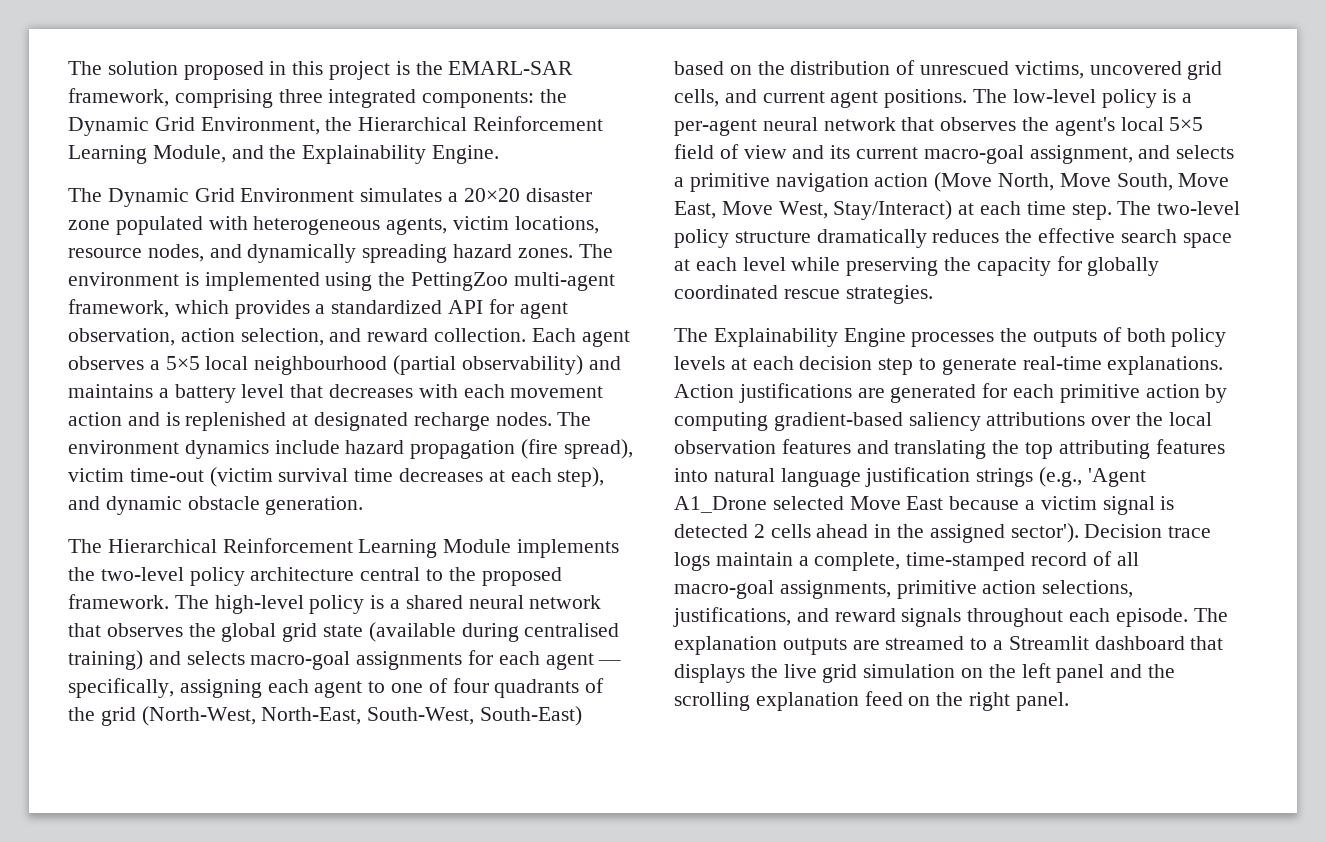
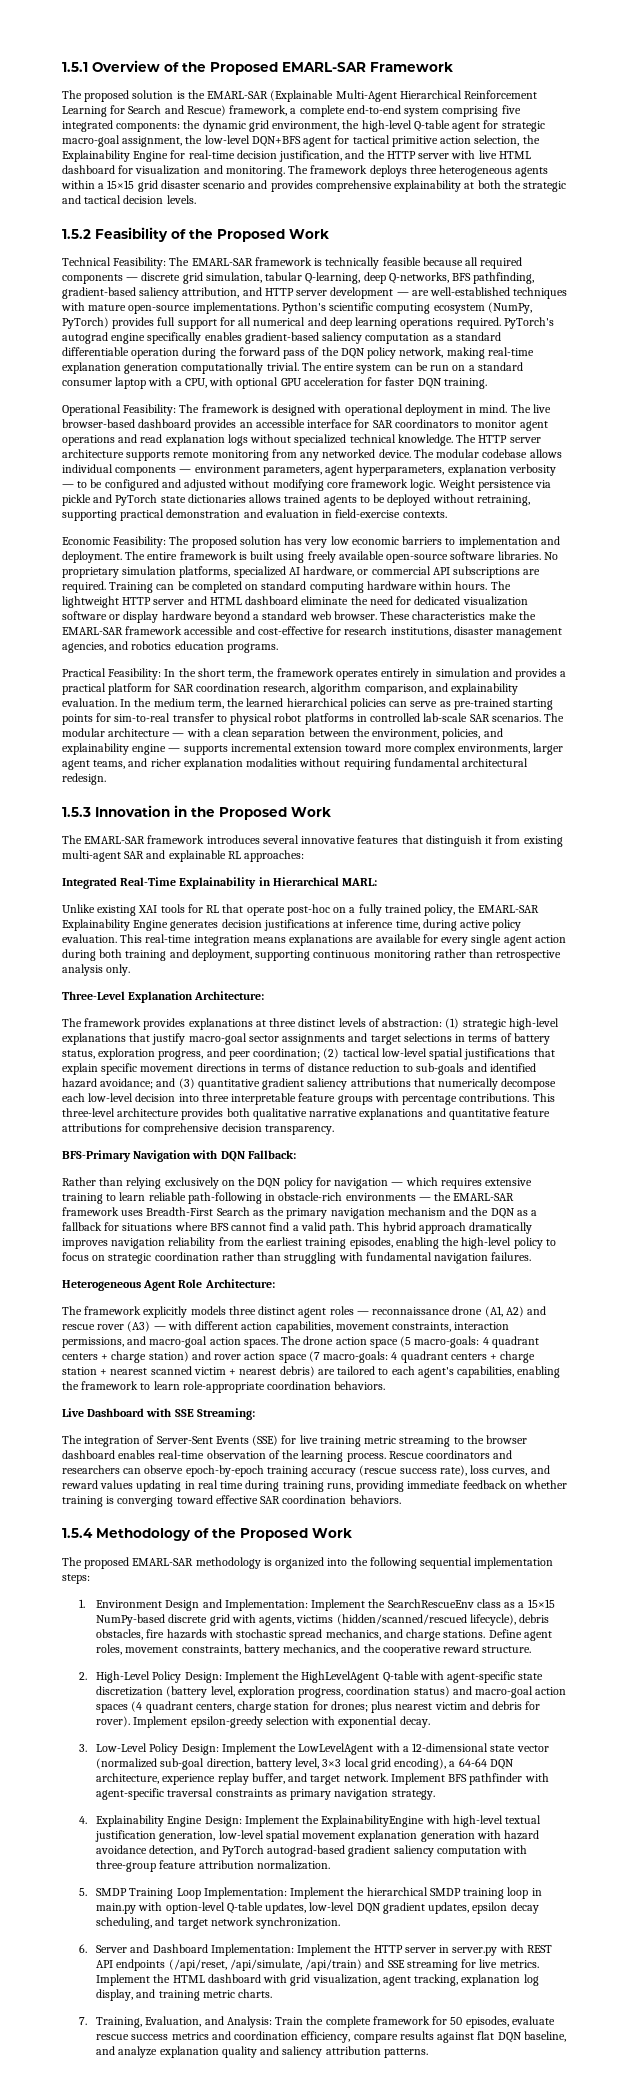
- The solution proposed in this project is the EMARL-SAR framework, comprising three integrated components: the Dynamic Grid Environment, the Hierarchical Reinforcement Learning Module, and the Explainability Engine.
- The Dynamic Grid Environment simulates a 20×20 disaster zone populated with heterogeneous agents, victim locations, resource nodes, and dynamically spreading hazard zones. The environment is implemented using the PettingZoo multi-agent framework, which provides a standardized API for agent observation, action selection, and reward collection. Each agent observes a 5×5 local neighbourhood (partial observability) and maintains a battery level that decreases with each movement action and is replenished at designated recharge nodes. The environment dynamics include hazard propagation (fire spread), victim time-out (victim survival time decreases at each step), and dynamic obstacle generation.
- The Hierarchical Reinforcement Learning Module implements the two-level policy architecture central to the proposed framework. The high-level policy is a shared neural network that observes the global grid state (available during centralised training) and selects macro-goal assignments for each agent — specifically, assigning each agent to one of four quadrants of the grid (North-West, North-East, South-West, South-East) based on the distribution of unrescued victims, uncovered grid cells, and current agent positions. The low-level policy is a per-agent neural network that observes the agent's local 5×5 field of view and its current macro-goal assignment, and selects a primitive navigation action (Move North, Move South, Move East, Move West, Stay/Interact) at each time step. The two-level policy structure dramatically reduces the effective search space at each level while preserving the capacity for globally coordinated rescue strategies.
- The Explainability Engine processes the outputs of both policy levels at each decision step to generate real-time explanations. Action justifications are generated for each primitive action by computing gradient-based saliency attributions over the local observation features and translating the top attributing features into natural language justification strings (e.g., 'Agent A1_Drone selected Move East because a victim signal is detected 2 cells ahead in the assigned sector'). Decision trace logs maintain a complete, time-stamped record of all macro-goal assignments, primitive action selections, justifications, and reward signals throughout each episode. The explanation outputs are streamed to a Streamlit dashboard that displays the live grid simulation on the left panel and the scrolling explanation feed on the right panel.
+ 1.5.1 Overview of the Proposed EMARL-SAR Framework
+ The proposed solution is the EMARL-SAR (Explainable Multi-Agent Hierarchical Reinforcement Learning for Search and Rescue) framework, a complete end-to-end system comprising five integrated components: the dynamic grid environment, the high-level Q-table agent for strategic macro-goal assignment, the low-level DQN+BFS agent for tactical primitive action selection, the Explainability Engine for real-time decision justification, and the HTTP server with live HTML dashboard for visualization and monitoring. The framework deploys three heterogeneous agents within a 15×15 grid disaster scenario and provides comprehensive explainability at both the strategic and tactical decision levels.
+ 1.5.2 Feasibility of the Proposed Work
+ Technical Feasibility: The EMARL-SAR framework is technically feasible because all required components — discrete grid simulation, tabular Q-learning, deep Q-networks, BFS pathfinding, gradient-based saliency attribution, and HTTP server development — are well-established techniques with mature open-source implementations. Python's scientific computing ecosystem (NumPy, PyTorch) provides full support for all numerical and deep learning operations required. PyTorch's autograd engine specifically enables gradient-based saliency computation as a standard differentiable operation during the forward pass of the DQN policy network, making real-time explanation generation computationally trivial. The entire system can be run on a standard consumer laptop with a CPU, with optional GPU acceleration for faster DQN training.
+ Operational Feasibility: The framework is designed with operational deployment in mind. The live browser-based dashboard provides an accessible interface for SAR coordinators to monitor agent operations and read explanation logs without specialized technical knowledge. The HTTP server architecture supports remote monitoring from any networked device. The modular codebase allows individual components — environment parameters, agent hyperparameters, explanation verbosity — to be configured and adjusted without modifying core framework logic. Weight persistence via pickle and PyTorch state dictionaries allows trained agents to be deployed without retraining, supporting practical demonstration and evaluation in field-exercise contexts.
+ Economic Feasibility: The proposed solution has very low economic barriers to implementation and deployment. The entire framework is built using freely available open-source software libraries. No proprietary simulation platforms, specialized AI hardware, or commercial API subscriptions are required. Training can be completed on standard computing hardware within hours. The lightweight HTTP server and HTML dashboard eliminate the need for dedicated visualization software or display hardware beyond a standard web browser. These characteristics make the EMARL-SAR framework accessible and cost-effective for research institutions, disaster management agencies, and robotics education programs.
+ Practical Feasibility: In the short term, the framework operates entirely in simulation and provides a practical platform for SAR coordination research, algorithm comparison, and explainability evaluation. In the medium term, the learned hierarchical policies can serve as pre-trained starting points for sim-to-real transfer to physical robot platforms in controlled lab-scale SAR scenarios. The modular architecture — with a clean separation between the environment, policies, and explainability engine — supports incremental extension toward more complex environments, larger agent teams, and richer explanation modalities without requiring fundamental architectural redesign.
+ 1.5.3 Innovation in the Proposed Work
+ The EMARL-SAR framework introduces several innovative features that distinguish it from existing multi-agent SAR and explainable RL approaches:
+ Integrated Real-Time Explainability in Hierarchical MARL:
+ Unlike existing XAI tools for RL that operate post-hoc on a fully trained policy, the EMARL-SAR Explainability Engine generates decision justifications at inference time, during active policy evaluation. This real-time integration means explanations are available for every single agent action during both training and deployment, supporting continuous monitoring rather than retrospective analysis only.
+ Three-Level Explanation Architecture:
+ The framework provides explanations at three distinct levels of abstraction: (1) strategic high-level explanations that justify macro-goal sector assignments and target selections in terms of battery status, exploration progress, and peer coordination; (2) tactical low-level spatial justifications that explain specific movement directions in terms of distance reduction to sub-goals and identified hazard avoidance; and (3) quantitative gradient saliency attributions that numerically decompose each low-level decision into three interpretable feature groups with percentage contributions. This three-level architecture provides both qualitative narrative explanations and quantitative feature attributions for comprehensive decision transparency.
+ BFS-Primary Navigation with DQN Fallback:
+ Rather than relying exclusively on the DQN policy for navigation — which requires extensive training to learn reliable path-following in obstacle-rich environments — the EMARL-SAR framework uses Breadth-First Search as the primary navigation mechanism and the DQN as a fallback for situations where BFS cannot find a valid path. This hybrid approach dramatically improves navigation reliability from the earliest training episodes, enabling the high-level policy to focus on strategic coordination rather than struggling with fundamental navigation failures.
+ Heterogeneous Agent Role Architecture:
+ The framework explicitly models three distinct agent roles — reconnaissance drone (A1, A2) and rescue rover (A3) — with different action capabilities, movement constraints, interaction permissions, and macro-goal action spaces. The drone action space (5 macro-goals: 4 quadrant centers + charge station) and rover action space (7 macro-goals: 4 quadrant centers + charge station + nearest scanned victim + nearest debris) are tailored to each agent's capabilities, enabling the framework to learn role-appropriate coordination behaviors.
+ Live Dashboard with SSE Streaming:
+ The integration of Server-Sent Events (SSE) for live training metric streaming to the browser dashboard enables real-time observation of the learning process. Rescue coordinators and researchers can observe epoch-by-epoch training accuracy (rescue success rate), loss curves, and reward values updating in real time during training runs, providing immediate feedback on whether training is converging toward effective SAR coordination behaviors.
+ 1.5.4 Methodology of the Proposed Work
+ The proposed EMARL-SAR methodology is organized into the following sequential implementation steps:
+ 1. Environment Design and Implementation: Implement the SearchRescueEnv class as a 15×15 NumPy-based discrete grid with agents, victims (hidden/scanned/rescued lifecycle), debris obstacles, fire hazards with stochastic spread mechanics, and charge stations. Define agent roles, movement constraints, battery mechanics, and the cooperative reward structure.
+ 2. High-Level Policy Design: Implement the HighLevelAgent Q-table with agent-specific state discretization (battery level, exploration progress, coordination status) and macro-goal action spaces (4 quadrant centers, charge station for drones; plus nearest victim and debris for rover). Implement epsilon-greedy selection with exponential decay.
+ 3. Low-Level Policy Design: Implement the LowLevelAgent with a 12-dimensional state vector (normalized sub-goal direction, battery level, 3×3 local grid encoding), a 64-64 DQN architecture, experience replay buffer, and target network. Implement BFS pathfinder with agent-specific traversal constraints as primary navigation strategy.
+ 4. Explainability Engine Design: Implement the ExplainabilityEngine with high-level textual justification generation, low-level spatial movement explanation generation with hazard avoidance detection, and PyTorch autograd-based gradient saliency computation with three-group feature attribution normalization.
+ 5. SMDP Training Loop Implementation: Implement the hierarchical SMDP training loop in main.py with option-level Q-table updates, low-level DQN gradient updates, epsilon decay scheduling, and target network synchronization.
+ 6. Server and Dashboard Implementation: Implement the HTTP server in server.py with REST API endpoints (/api/reset, /api/simulate, /api/train) and SSE streaming for live metrics. Implement the HTML dashboard with grid visualization, agent tracking, explanation log display, and training metric charts.
+ 7. Training, Evaluation, and Analysis: Train the complete framework for 50 episodes, evaluate rescue success metrics and coordination efficiency, compare results against flat DQN baseline, and analyze explanation quality and saliency attribution patterns.

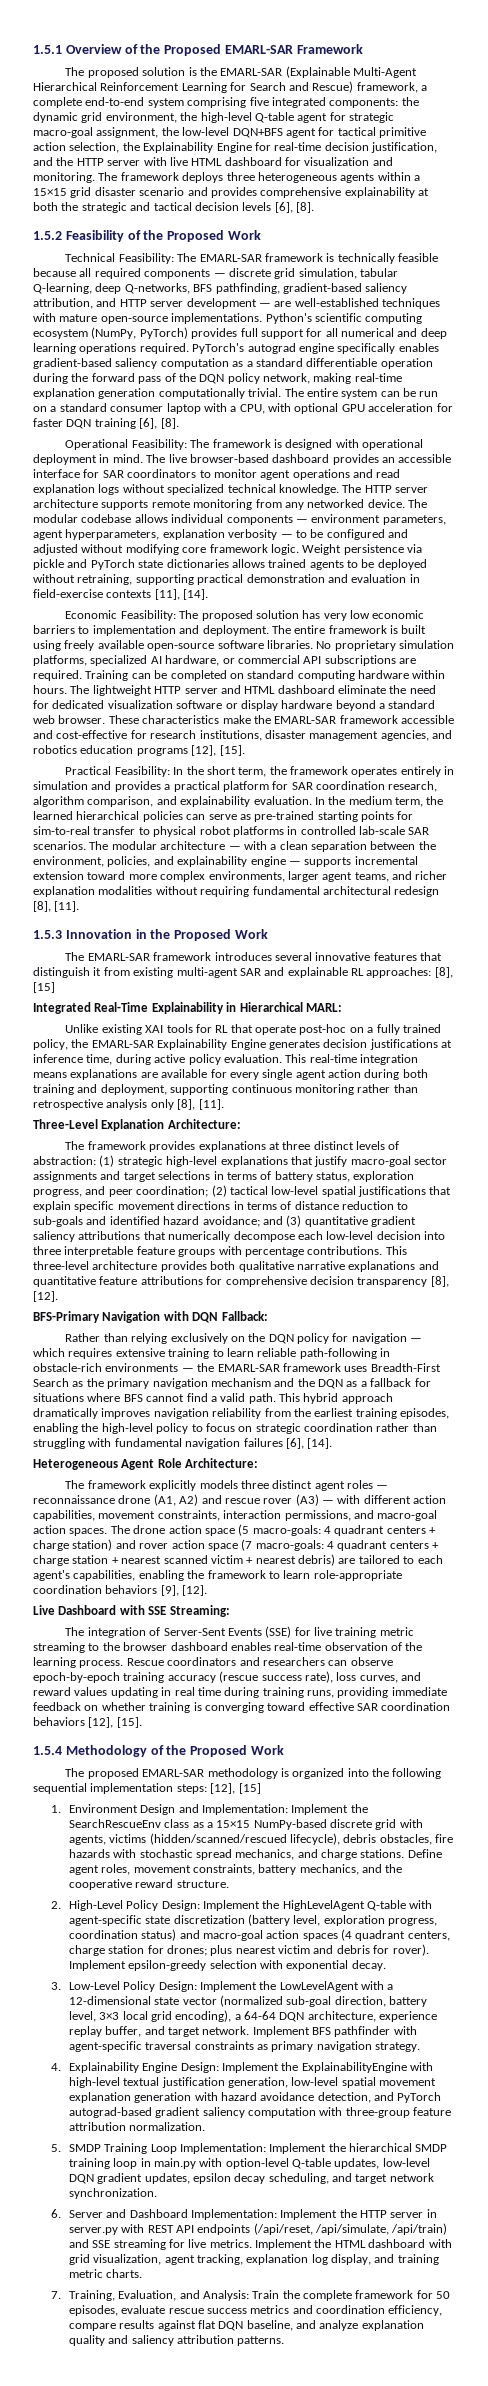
- The framework deploys three heterogeneous agents within a 15×15 grid disaster scenario and provides comprehensive explainability at both the strategic and tactical decision levels.
+ The framework deploys three heterogeneous agents within a 15×15 grid disaster scenario and provides comprehensive explainability at both the strategic and tactical decision levels [6], [8].
- The entire system can be run on a standard consumer laptop with a CPU, with optional GPU acceleration for faster DQN training.
+ The entire system can be run on a standard consumer laptop with a CPU, with optional GPU acceleration for faster DQN training [6], [8].
- Weight persistence via pickle and PyTorch state dictionaries allows trained agents to be deployed without retraining, supporting practical demonstration and evaluation in field-exercise contexts.
+ Weight persistence via pickle and PyTorch state dictionaries allows trained agents to be deployed without retraining, supporting practical demonstration and evaluation in field-exercise contexts [11], [14].
- These characteristics make the EMARL-SAR framework accessible and cost-effective for research institutions, disaster management agencies, and robotics education programs.
+ These characteristics make the EMARL-SAR framework accessible and cost-effective for research institutions, disaster management agencies, and robotics education programs [12], [15].
- The modular architecture — with a clean separation between the environment, policies, and explainability engine — supports incremental extension toward more complex environments, larger agent teams, and richer explanation modalities without requiring fundamental architectural redesign.
+ The modular architecture — with a clean separation between the environment, policies, and explainability engine — supports incremental extension toward more complex environments, larger agent teams, and richer explanation modalities without requiring fundamental architectural redesign [8], [11].
- The EMARL-SAR framework introduces several innovative features that distinguish it from existing multi-agent SAR and explainable RL approaches:
+ The EMARL-SAR framework introduces several innovative features that distinguish it from existing multi-agent SAR and explainable RL approaches: [8], [15]
- This real-time integration means explanations are available for every single agent action during both training and deployment, supporting continuous monitoring rather than retrospective analysis only.
+ This real-time integration means explanations are available for every single agent action during both training and deployment, supporting continuous monitoring rather than retrospective analysis only [8], [11].
- This three-level architecture provides both qualitative narrative explanations and quantitative feature attributions for comprehensive decision transparency.
+ This three-level architecture provides both qualitative narrative explanations and quantitative feature attributions for comprehensive decision transparency [8], [12].
- This hybrid approach dramatically improves navigation reliability from the earliest training episodes, enabling the high-level policy to focus on strategic coordination rather than struggling with fundamental navigation failures.
+ This hybrid approach dramatically improves navigation reliability from the earliest training episodes, enabling the high-level policy to focus on strategic coordination rather than struggling with fundamental navigation failures [6], [14].
- The drone action space (5 macro-goals: 4 quadrant centers + charge station) and rover action space (7 macro-goals: 4 quadrant centers + charge station + nearest scanned victim + nearest debris) are tailored to each agent's capabilities, enabling the framework to learn role-appropriate coordination behaviors.
+ The drone action space (5 macro-goals: 4 quadrant centers + charge station) and rover action space (7 macro-goals: 4 quadrant centers + charge station + nearest scanned victim + nearest debris) are tailored to each agent's capabilities, enabling the framework to learn role-appropriate coordination behaviors [9], [12].
- Rescue coordinators and researchers can observe epoch-by-epoch training accuracy (rescue success rate), loss curves, and reward values updating in real time during training runs, providing immediate feedback on whether training is converging toward effective SAR coordination behaviors.
+ Rescue coordinators and researchers can observe epoch-by-epoch training accuracy (rescue success rate), loss curves, and reward values updating in real time during training runs, providing immediate feedback on whether training is converging toward effective SAR coordination behaviors [12], [15].
- The proposed EMARL-SAR methodology is organized into the following sequential implementation steps:
+ The proposed EMARL-SAR methodology is organized into the following sequential implementation steps: [12], [15]

